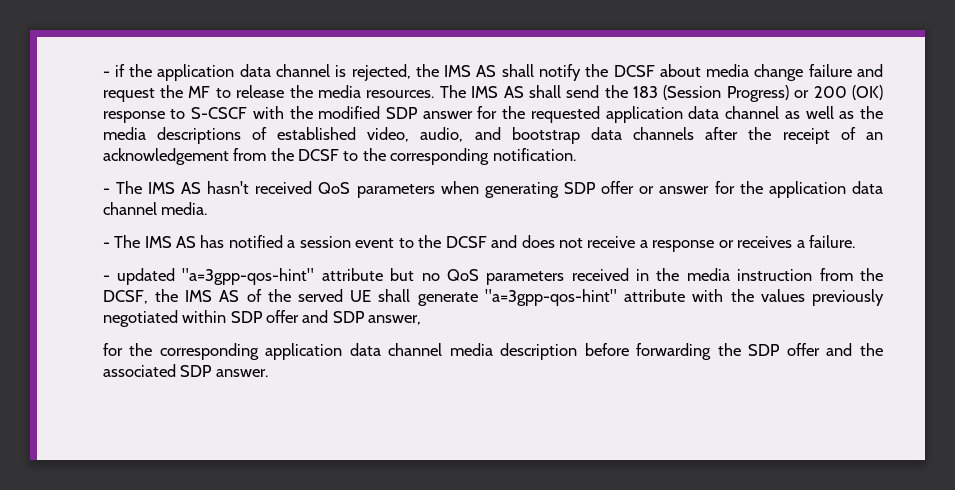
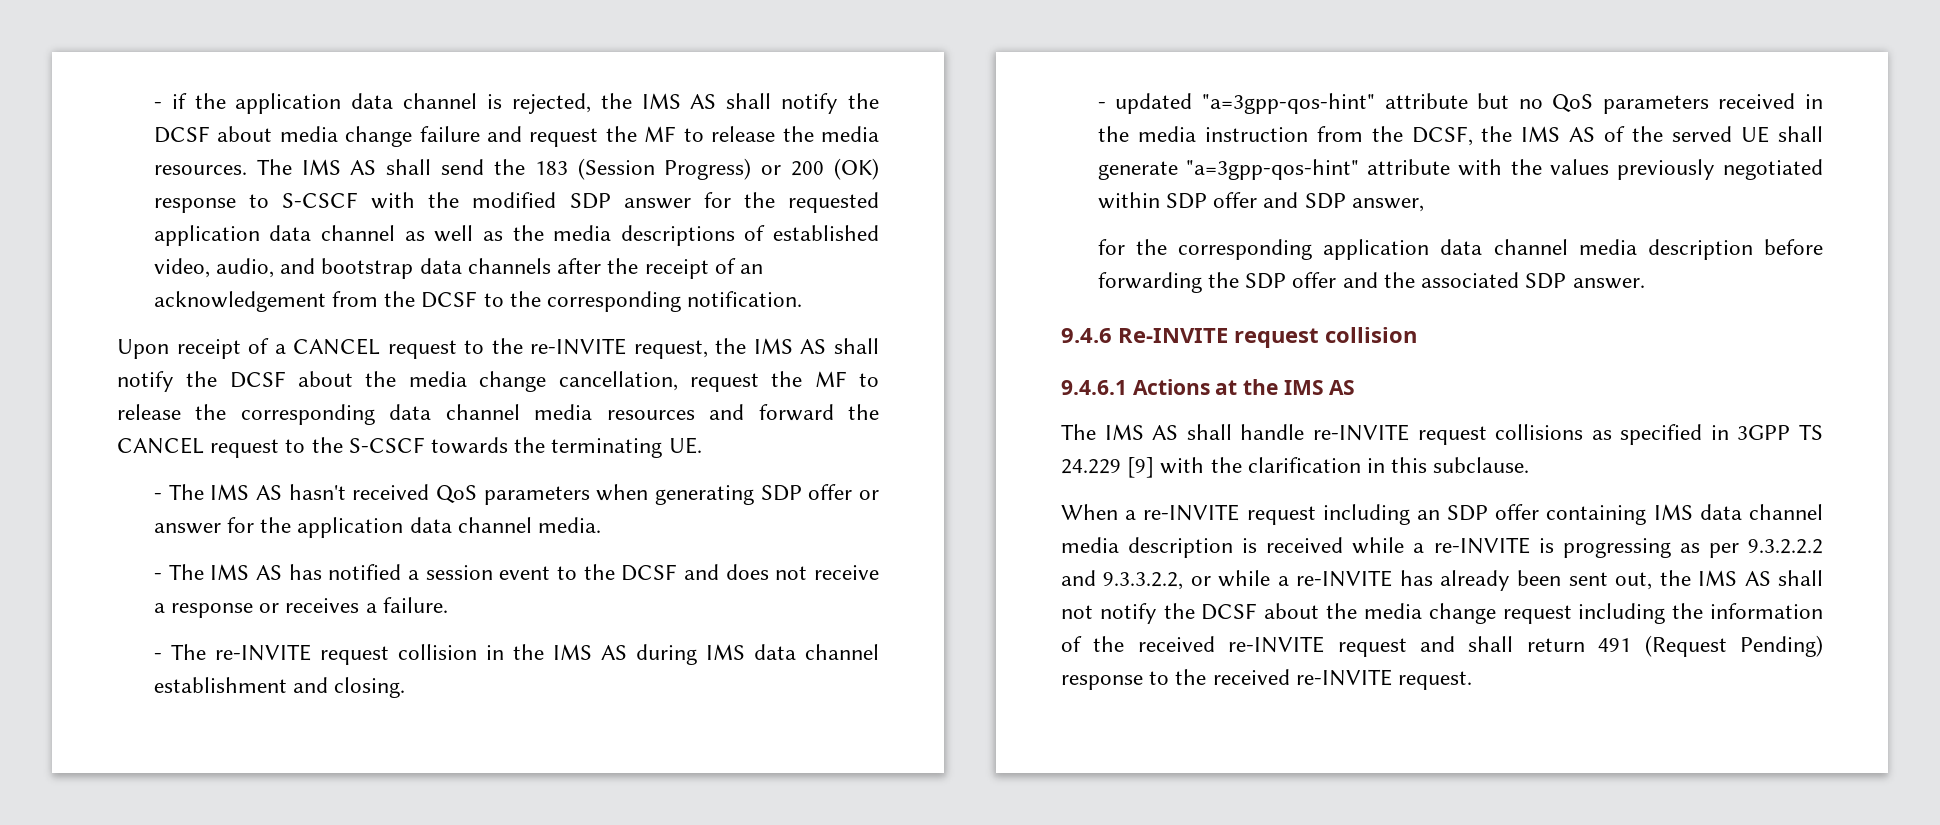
+ Upon receipt of a CANCEL request to the re-INVITE request, the IMS AS shall notify the DCSF about the media change cancellation, request the MF to release the corresponding data channel media resources and forward the CANCEL request to the S-CSCF towards the terminating UE.
+ - The re-INVITE request collision in the IMS AS during IMS data channel establishment and closing.
+ 9.4.6 Re-INVITE request collision
+ 9.4.6.1 Actions at the IMS AS
+ The IMS AS shall handle re-INVITE request collisions as specified in 3GPP TS 24.229 [9] with the clarification in this subclause.
+ When a re-INVITE request including an SDP offer containing IMS data channel media description is received while a re-INVITE is progressing as per 9.3.2.2.2 and 9.3.3.2.2, or while a re-INVITE has already been sent out, the IMS AS shall not notify the DCSF about the media change request including the information of the received re-INVITE request and shall return 491 (Request Pending) response to the received re-INVITE request.

